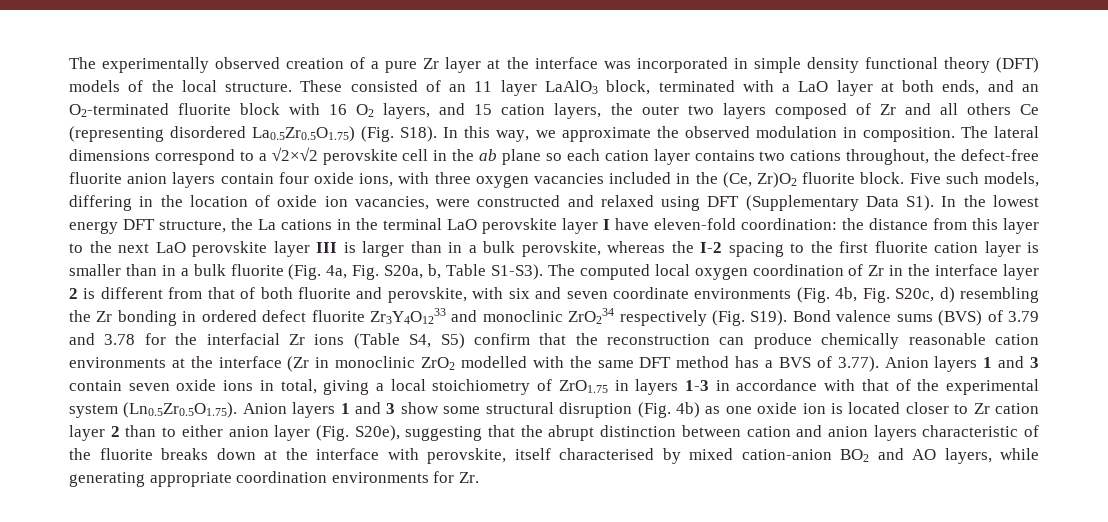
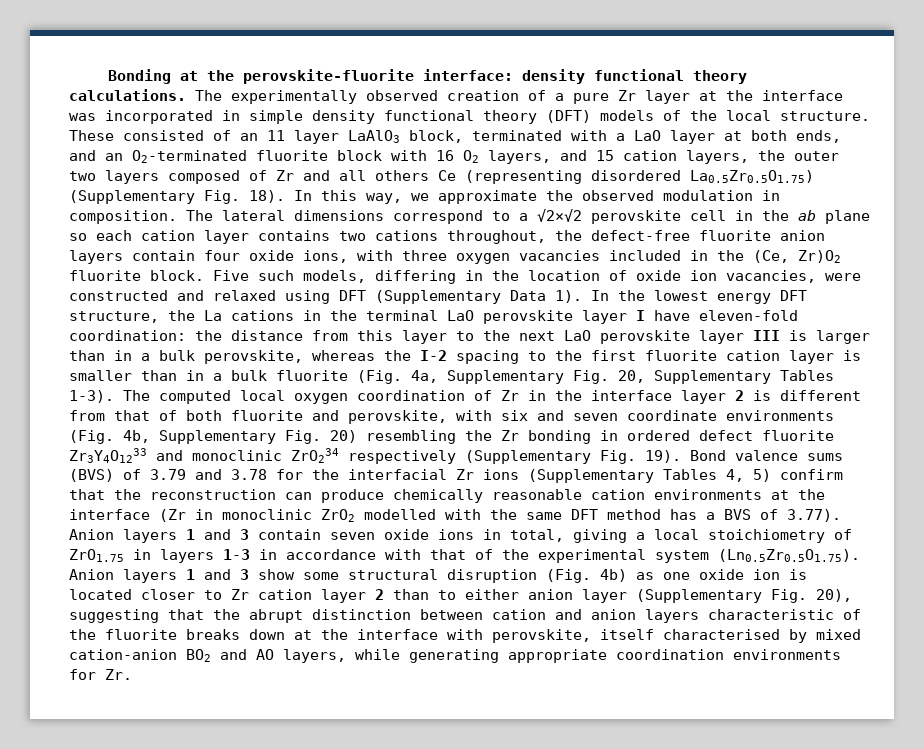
+ Bonding at the perovskite-fluorite interface: density functional theory calculations.
- These consisted of an 11 layer LaAlO3 block, terminated with a LaO layer at both ends, and an O2-terminated fluorite block with 16 O2 layers, and 15 cation layers, the outer two layers composed of Zr and all others Ce (representing disordered La0.5Zr0.5O1.75) (Fig. S18).
+ These consisted of an 11 layer LaAlO3 block, terminated with a LaO layer at both ends, and an O2-terminated fluorite block with 16 O2 layers, and 15 cation layers, the outer two layers composed of Zr and all others Ce (representing disordered La0.5Zr0.5O1.75) (Supplementary Fig. 18).
- Five such models, differing in the location of oxide ion vacancies, were constructed and relaxed using DFT (Supplementary Data S1). In the lowest energy DFT structure, the La cations in the terminal LaO perovskite layer I have eleven-fold coordination:
+ Five such models, differing in the location of oxide ion vacancies, were constructed and relaxed using DFT (Supplementary Data 1). In the lowest energy DFT structure, the La cations in the terminal LaO perovskite layer I have eleven-fold coordination:
- the distance from this layer to the next LaO perovskite layer III is larger than in a bulk perovskite, whereas the I-2 spacing to the first fluorite cation layer is smaller than in a bulk fluorite (Fig. 4a, Fig. S20a, b, Table S1-S3).
+ the distance from this layer to the next LaO perovskite layer III is larger than in a bulk perovskite, whereas the I-2 spacing to the first fluorite cation layer is smaller than in a bulk fluorite (Fig. 4a, Supplementary Fig. 20, Supplementary Tables 1-3).
- The computed local oxygen coordination of Zr in the interface layer 2 is different from that of both fluorite and perovskite, with six and seven coordinate environments (Fig. 4b, Fig. S20c, d) resembling the Zr bonding in ordered defect fluorite Zr3Y4O1233 and monoclinic ZrO234 respectively (Fig. S19).
+ The computed local oxygen coordination of Zr in the interface layer 2 is different from that of both fluorite and perovskite, with six and seven coordinate environments (Fig. 4b, Supplementary Fig. 20) resembling the Zr bonding in ordered defect fluorite Zr3Y4O1233 and monoclinic ZrO234 respectively (Supplementary Fig. 19).
- Bond valence sums (BVS) of 3.79 and 3.78 for the interfacial Zr ions (Table S4, S5) confirm that the reconstruction can produce chemically reasonable cation environments at the interface (Zr in monoclinic ZrO2 modelled with the same DFT method has a BVS of 3.77). Anion layers 1 and 3 contain seven oxide ions in total, giving a local stoichiometry of ZrO1.75 in layers 1-3 in accordance with that of the experimental system (Ln0.5Zr0.5O1.75). Anion layers 1 and 3 show some structural disruption (Fig. 4b) as one oxide ion is located closer to Zr cation layer 2 than to either anion layer (Fig. S20e), suggesting that the abrupt distinction between cation and anion layers characteristic of the fluorite breaks down at the interface with perovskite, itself characterised by mixed cation-anion BO2 and AO layers, while generating appropriate coordination environments for Zr.
+ Bond valence sums (BVS) of 3.79 and 3.78 for the interfacial Zr ions (Supplementary Tables 4, 5) confirm that the reconstruction can produce chemically reasonable cation environments at the interface (Zr in monoclinic ZrO2 modelled with the same DFT method has a BVS of 3.77). Anion layers 1 and 3 contain seven oxide ions in total, giving a local stoichiometry of ZrO1.75 in layers 1-3 in accordance with that of the experimental system (Ln0.5Zr0.5O1.75). Anion layers 1 and 3 show some structural disruption (Fig. 4b) as one oxide ion is located closer to Zr cation layer 2 than to either anion layer (Supplementary Fig. 20), suggesting that the abrupt distinction between cation and anion layers characteristic of the fluorite breaks down at the interface with perovskite, itself characterised by mixed cation-anion BO2 and AO layers, while generating appropriate coordination environments for Zr.

